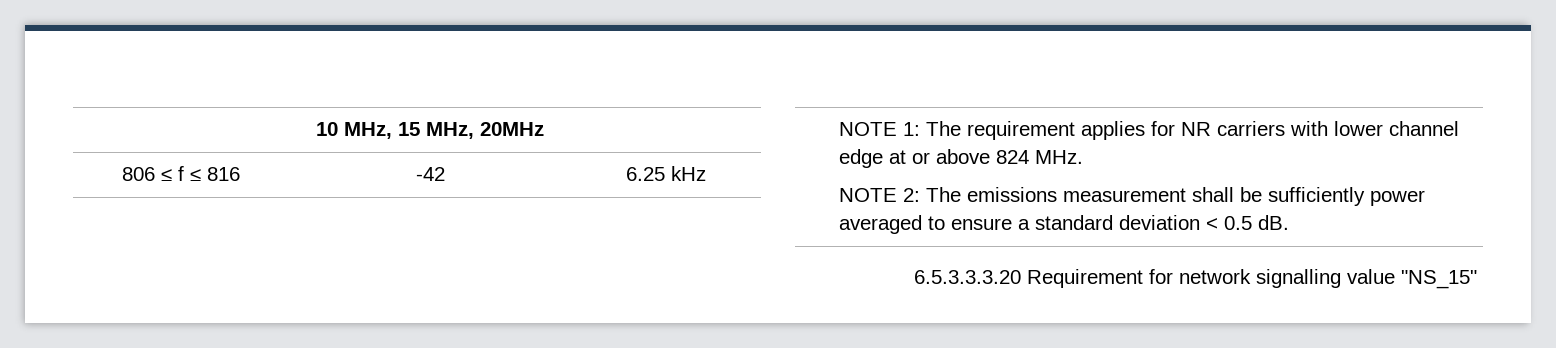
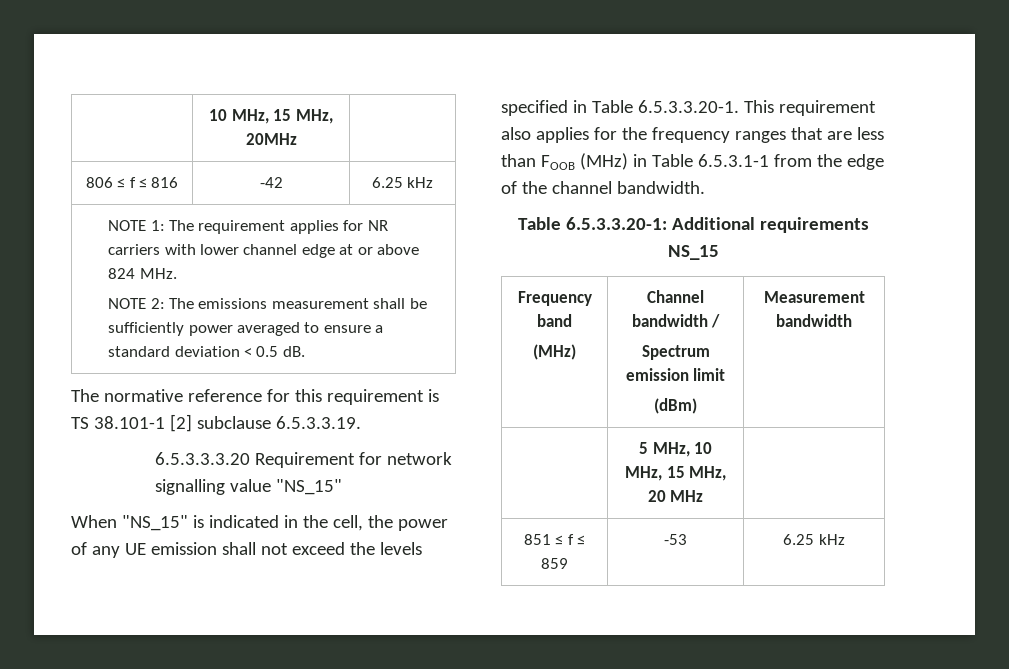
+ The normative reference for this requirement is TS 38.101-1 [2] subclause 6.5.3.3.19.
+ When "NS_15" is indicated in the cell, the power of any UE emission shall not exceed the levels specified in Table 6.5.3.3.20-1. This requirement also applies for the frequency ranges that are less than FOOB (MHz) in Table 6.5.3.1-1 from the edge of the channel bandwidth.
+ Table 6.5.3.3.20-1: Additional requirements NS_15
+ Frequency band
+ (MHz) | Channel bandwidth /
+ Spectrum emission limit
+ (dBm) | Measurement bandwidth
+ | 5 MHz, 10 MHz, 15 MHz, 20 MHz |
+ 851 ≤ f ≤ 859 | -53 | 6.25 kHz

